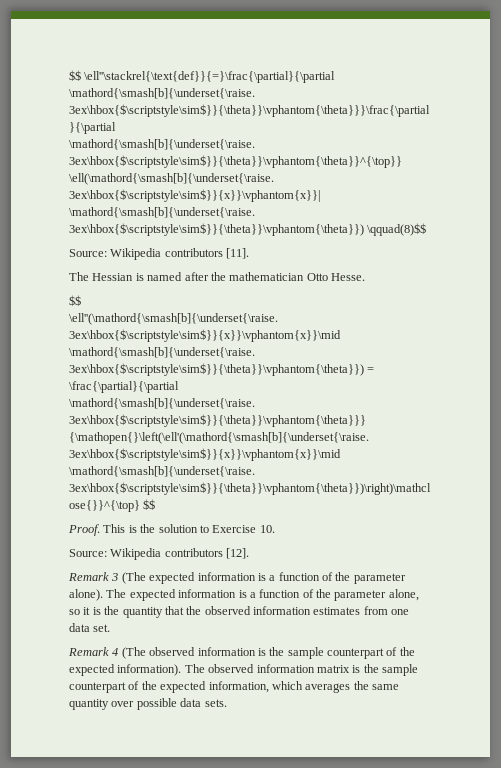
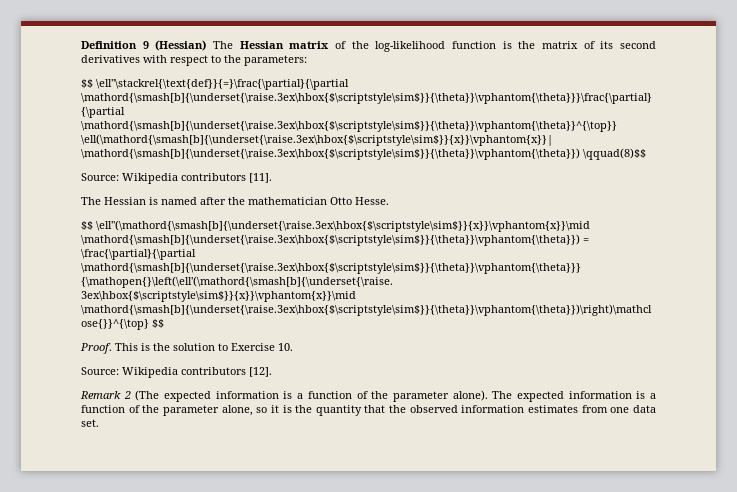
+ Definition 9 (Hessian) The Hessian matrix of the log-likelihood function is the matrix of its second derivatives with respect to the parameters:
- Remark 3 (The expected information is a function of the parameter alone).
+ Remark 2 (The expected information is a function of the parameter alone).
- Remark 4 (The observed information is the sample counterpart of the expected information). The observed information matrix is the sample counterpart of the expected information, which averages the same quantity over possible data sets.

